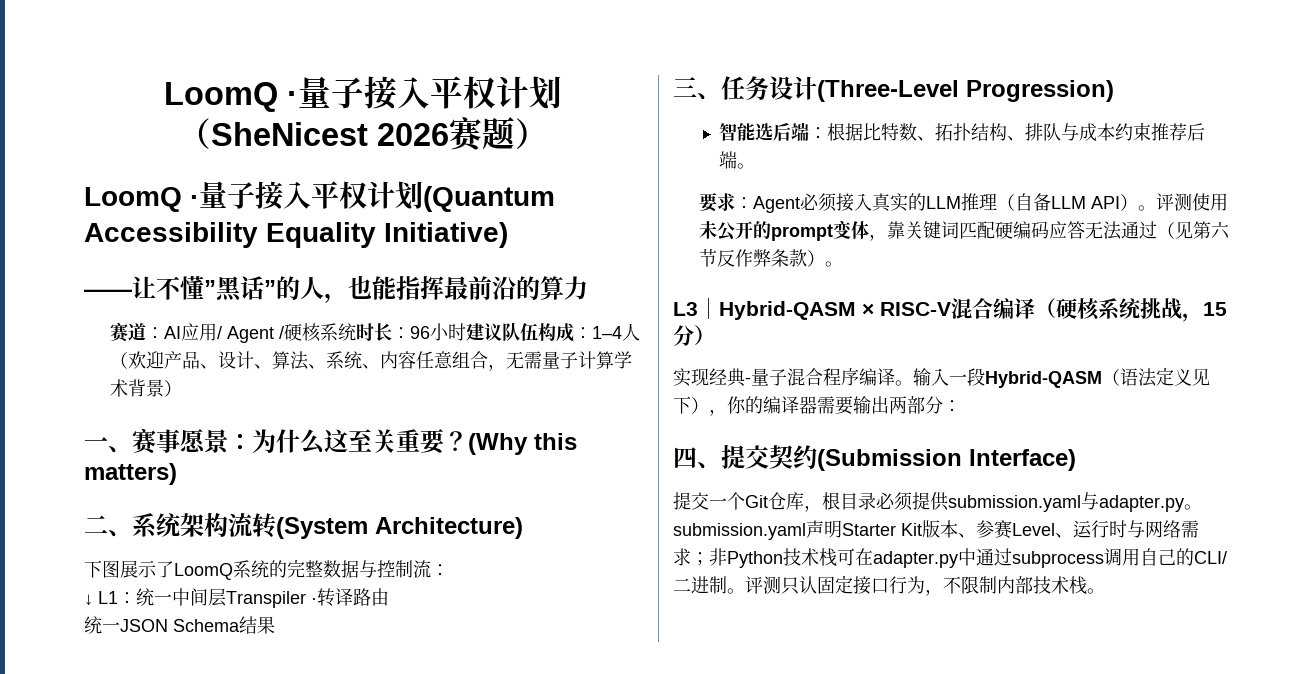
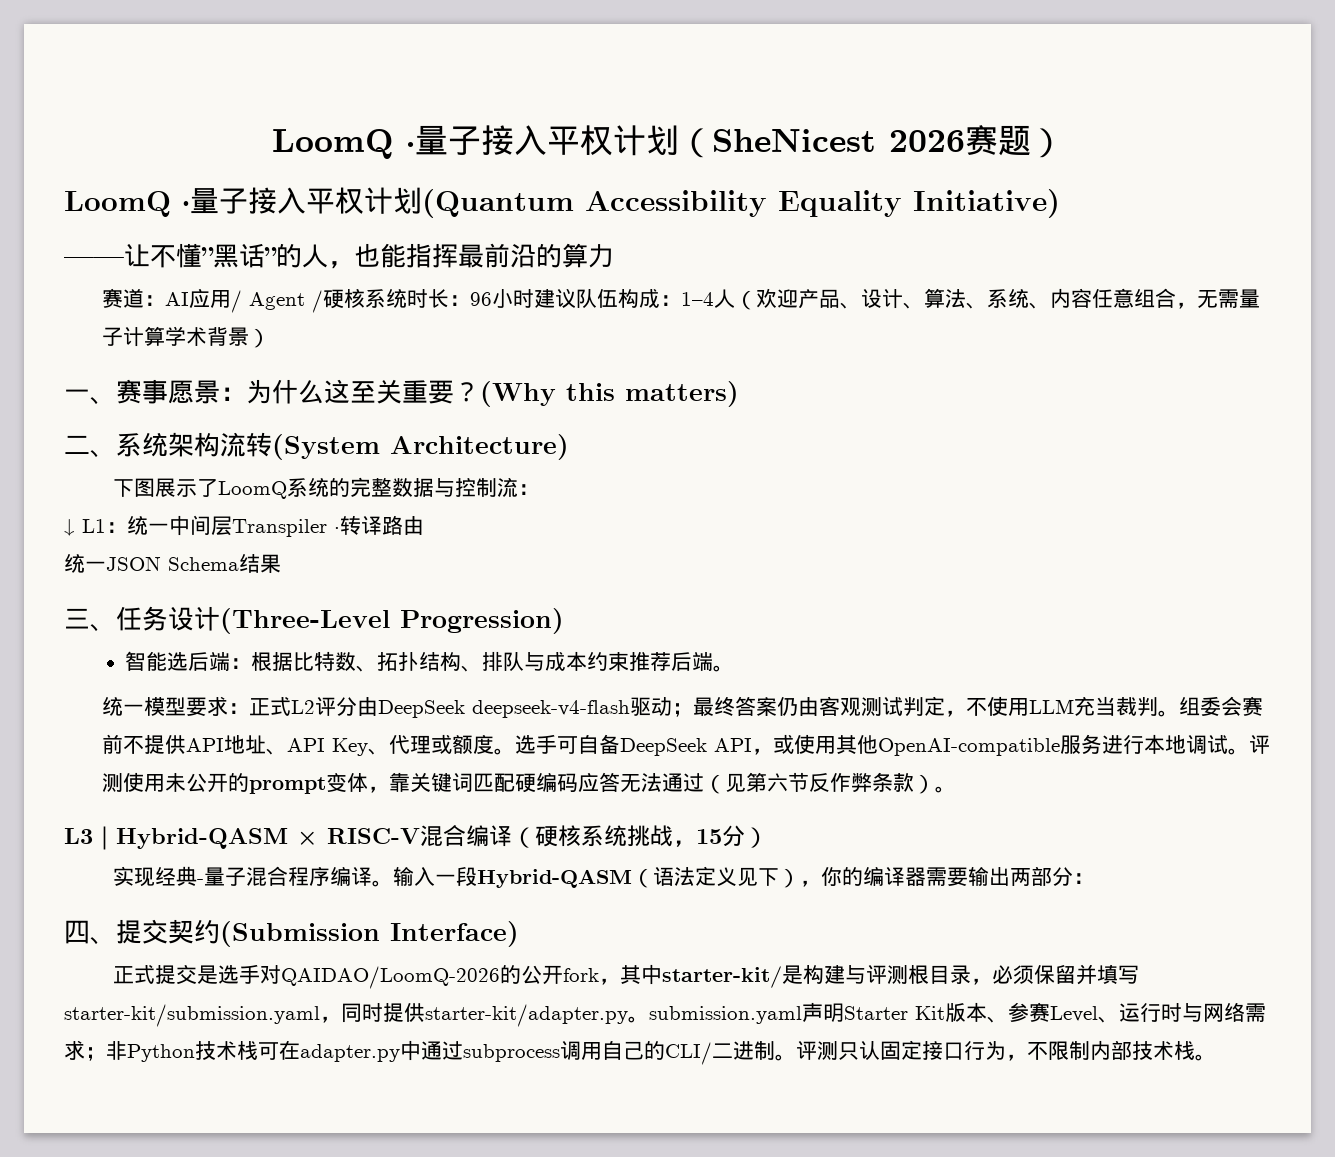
- 要求：Agent必须接入真实的LLM推理（自备LLM API）。
+ 统一模型要求：正式L2评分由DeepSeek deepseek-v4-flash驱动；最终答案仍由客观测试判定，不使用LLM充当裁判。组委会赛前不提供API地址、API Key、代理或额度。选手可自备DeepSeek API，或使用其他OpenAI-compatible服务进行本地调试。
- 提交一个Git仓库，根目录必须提供submission.yaml与adapter.py。submission.yaml声明Starter Kit版本、参赛Level、运行时与网络需求；非Python技术栈可在adapter.py中通过subprocess调用自己的CLI/二进制。
+ 正式提交是选手对QAIDAO/LoomQ-2026的公开fork，其中starter-kit/是构建与评测根目录，必须保留并填写starter-kit/submission.yaml，同时提供starter-kit/adapter.py。submission.yaml声明Starter Kit版本、参赛Level、运行时与网络需求；非Python技术栈可在adapter.py中通过subprocess调用自己的CLI/二进制。

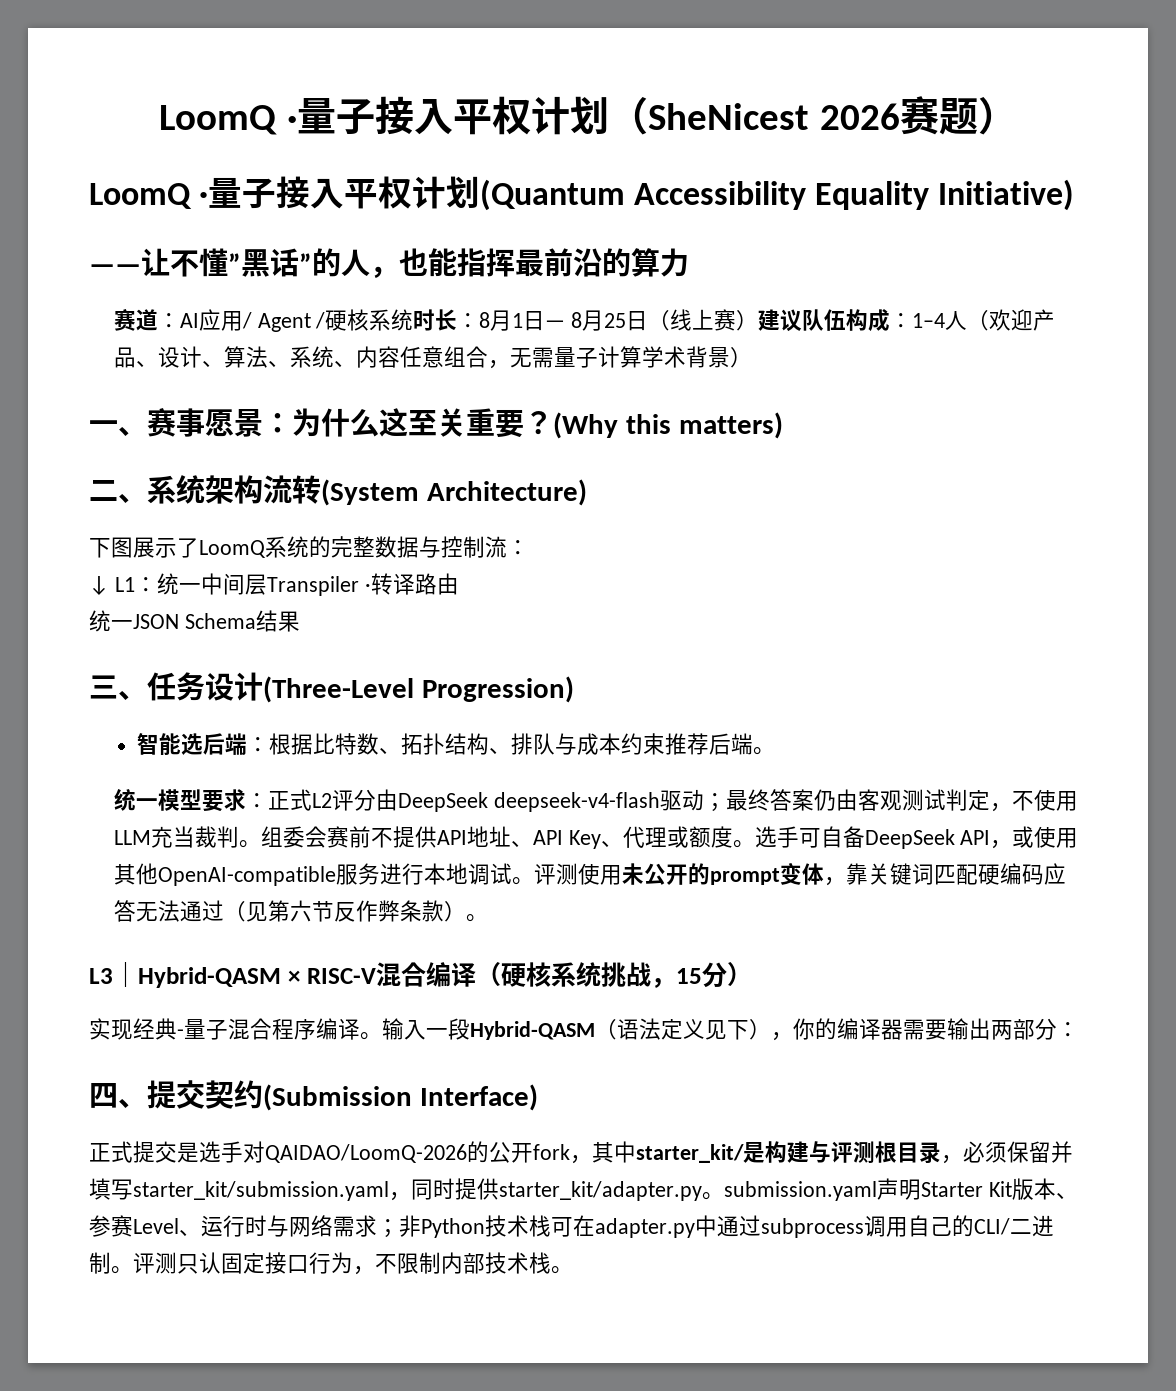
- 赛道：AI应用/ Agent /硬核系统时长：96小时建议队伍构成：1–4人（欢迎产品、设计、算法、系统、内容任意组合，无需量子计算学术背景）
+ 赛道：AI应用/ Agent /硬核系统时长：8月1日— 8月25日（线上赛）建议队伍构成：1–4人（欢迎产品、设计、算法、系统、内容任意组合，无需量子计算学术背景）
- 正式提交是选手对QAIDAO/LoomQ-2026的公开fork，其中starter-kit/是构建与评测根目录，必须保留并填写starter-kit/submission.yaml，同时提供starter-kit/adapter.py。submission.yaml声明Starter Kit版本、参赛Level、运行时与网络需求；非Python技术栈可在adapter.py中通过subprocess调用自己的CLI/二进制。
+ 正式提交是选手对QAIDAO/LoomQ-2026的公开fork，其中starter_kit/是构建与评测根目录，必须保留并填写starter_kit/submission.yaml，同时提供starter_kit/adapter.py。submission.yaml声明Starter Kit版本、参赛Level、运行时与网络需求；非Python技术栈可在adapter.py中通过subprocess调用自己的CLI/二进制。

